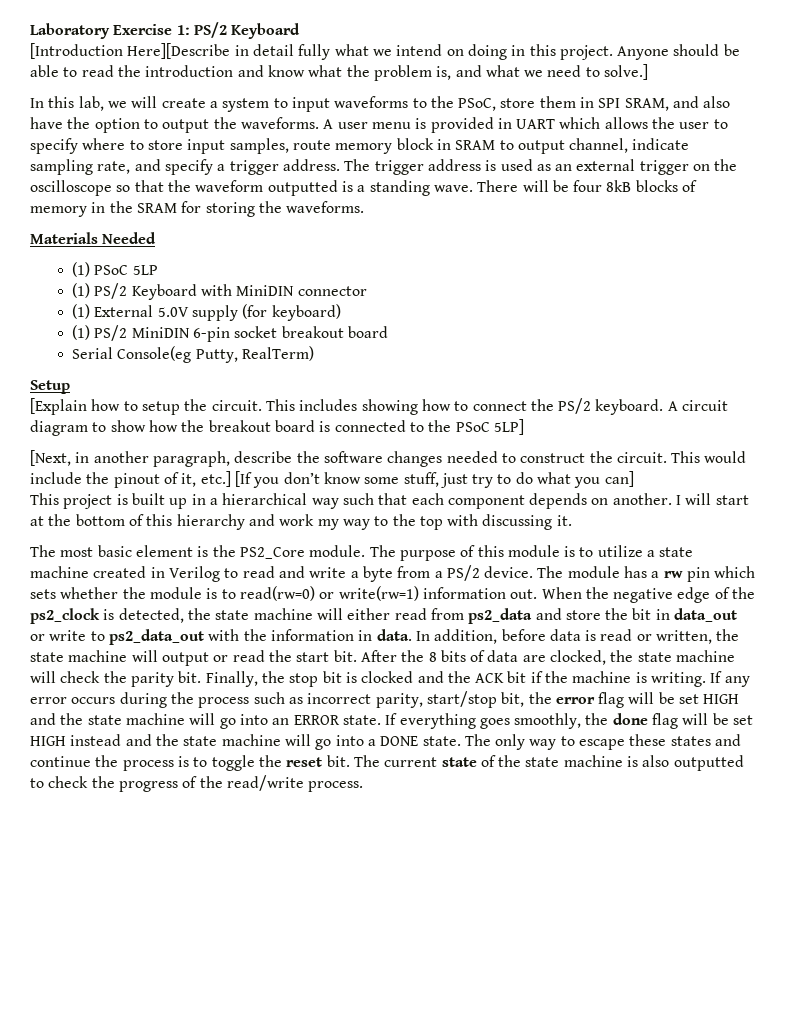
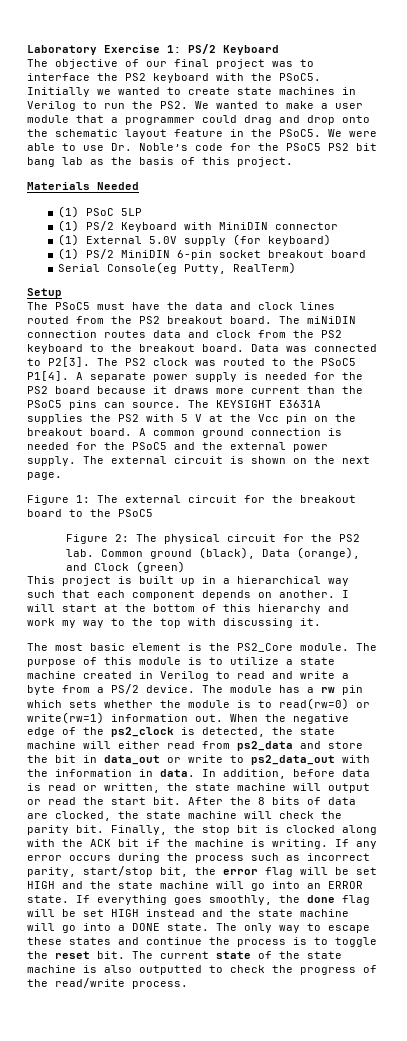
- [Introduction Here][Describe in detail fully what we intend on doing in this project. Anyone should be able to read the introduction and know what the problem is, and what we need to solve.]
- In this lab, we will create a system to input waveforms to the PSoC, store them in SPI SRAM, and also have the option to output the waveforms. A user menu is provided in UART which allows the user to specify where to store input samples, route memory block in SRAM to output channel, indicate sampling rate, and specify a trigger address. The trigger address is used as an external trigger on the oscilloscope so that the waveform outputted is a standing wave. There will be four 8kB blocks of memory in the SRAM for storing the waveforms.
+ The objective of our final project was to interface the PS2 keyboard with the PSoC5. Initially we wanted to create state machines in Verilog to run the PS2. We wanted to make a user module that a programmer could drag and drop onto the schematic layout feature in the PSoC5. We were able to use Dr. Noble’s code for the PSoC5 PS2 bit bang lab as the basis of this project.
- [Explain how to setup the circuit. This includes showing how to connect the PS/2 keyboard. A circuit diagram to show how the breakout board is connected to the PSoC 5LP]
- [Next, in another paragraph, describe the software changes needed to construct the circuit. This would include the pinout of it, etc.] [If you don’t know some stuff, just try to do what you can]
+ The PSoC5 must have the data and clock lines routed from the PS2 breakout board. The miNiDIN connection routes data and clock from the PS2 keyboard to the breakout board. Data was connected to P2[3]. The PS2 clock was routed to the PSoC5 P1[4]. A separate power supply is needed for the PS2 board because it draws more current than the PSoC5 pins can source. The KEYSIGHT E3631A supplies the PS2 with 5 V at the Vcc pin on the breakout board. A common ground connection is needed for the PSoC5 and the external power supply. The external circuit is shown on the next page.
+ Figure 1: The external circuit for the breakout board to the PSoC5
+ Figure 2: The physical circuit for the PS2 lab. Common ground (black), Data (orange), and Clock (green)
- Finally, the stop bit is clocked and the ACK bit if the machine is writing.
+ Finally, the stop bit is clocked along with the ACK bit if the machine is writing.

